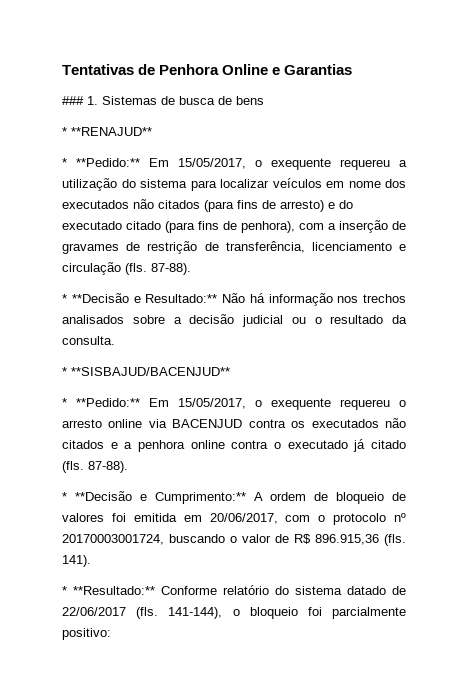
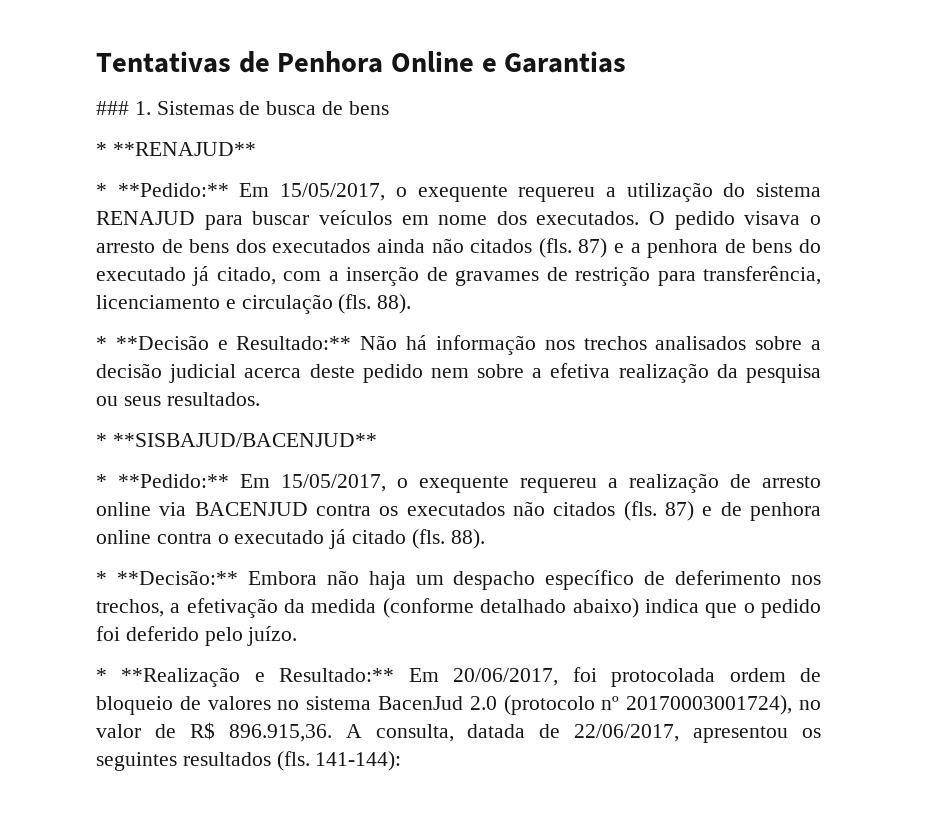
- * **Pedido:** Em 15/05/2017, o exequente requereu a utilização do sistema para localizar veículos em nome dos executados não citados (para fins de arresto) e do executado citado (para fins de penhora), com a inserção de gravames de restrição de transferência, licenciamento e circulação (fls. 87-88).
+ * **Pedido:** Em 15/05/2017, o exequente requereu a utilização do sistema RENAJUD para buscar veículos em nome dos executados. O pedido visava o arresto de bens dos executados ainda não citados (fls. 87) e a penhora de bens do executado já citado, com a inserção de gravames de restrição para transferência, licenciamento e circulação (fls. 88).
- * **Decisão e Resultado:** Não há informação nos trechos analisados sobre a decisão judicial ou o resultado da consulta.
+ * **Decisão e Resultado:** Não há informação nos trechos analisados sobre a decisão judicial acerca deste pedido nem sobre a efetiva realização da pesquisa ou seus resultados.
- * **Pedido:** Em 15/05/2017, o exequente requereu o arresto online via BACENJUD contra os executados não citados e a penhora online contra o executado já citado (fls. 87-88).
- * **Decisão e Cumprimento:** A ordem de bloqueio de valores foi emitida em 20/06/2017, com o protocolo nº 20170003001724, buscando o valor de R$ 896.915,36 (fls. 141).
- * **Resultado:** Conforme relatório do sistema datado de 22/06/2017 (fls. 141-144), o bloqueio foi parcialmente positivo:
+ * **Pedido:** Em 15/05/2017, o exequente requereu a realização de arresto online via BACENJUD contra os executados não citados (fls. 87) e de penhora online contra o executado já citado (fls. 88).
+ * **Decisão:** Embora não haja um despacho específico de deferimento nos trechos, a efetivação da medida (conforme detalhado abaixo) indica que o pedido foi deferido pelo juízo.
+ * **Realização e Resultado:** Em 20/06/2017, foi protocolada ordem de bloqueio de valores no sistema BacenJud 2.0 (protocolo nº 20170003001724), no valor de R$ 896.915,36. A consulta, datada de 22/06/2017, apresentou os seguintes resultados (fls. 141-144):

